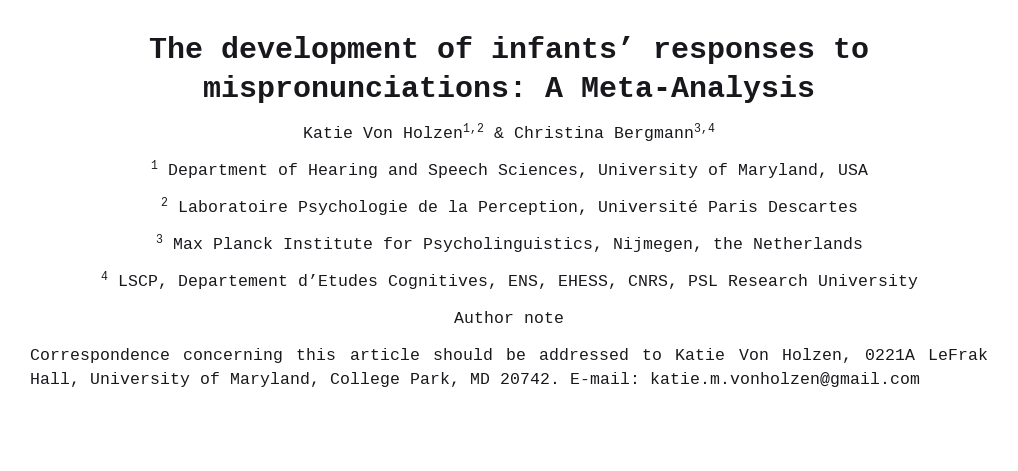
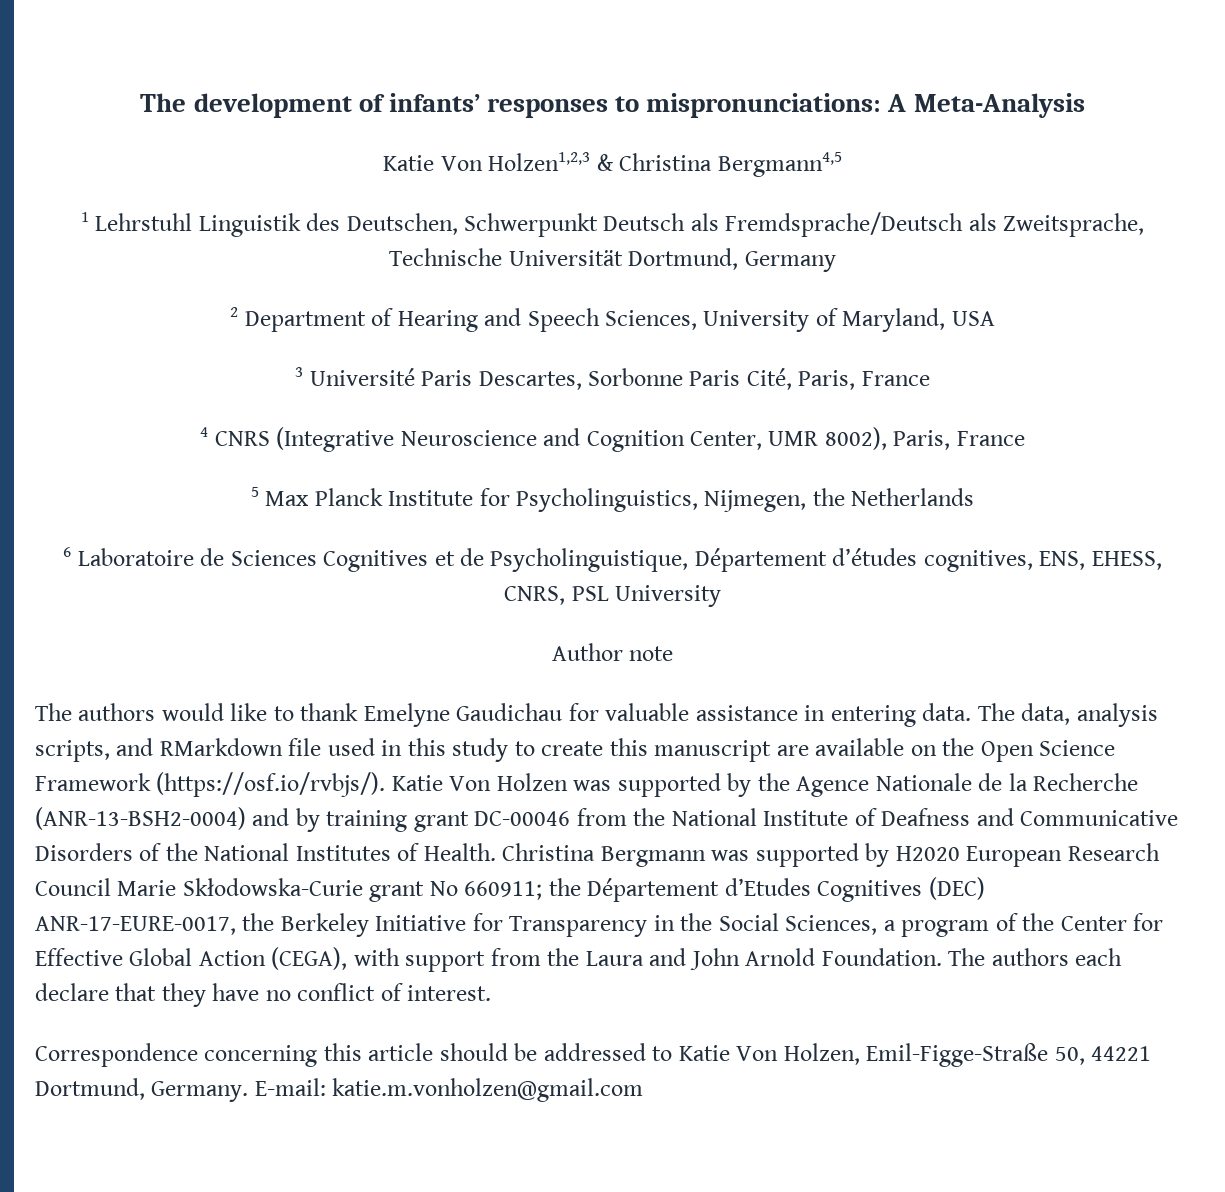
- Katie Von Holzen1,2 & Christina Bergmann3,4
+ Katie Von Holzen1,2,3 & Christina Bergmann4,5
- 1 Department of Hearing and Speech Sciences, University of Maryland, USA
+ 1 Lehrstuhl Linguistik des Deutschen, Schwerpunkt Deutsch als Fremdsprache/Deutsch als Zweitsprache, Technische Universität Dortmund, Germany
+ 2 Department of Hearing and Speech Sciences, University of Maryland, USA
- 2 Laboratoire Psychologie de la Perception, Université Paris Descartes
- 3 Max Planck Institute for Psycholinguistics, Nijmegen, the Netherlands
+ 3 Université Paris Descartes, Sorbonne Paris Cité, Paris, France
+ 4 CNRS (Integrative Neuroscience and Cognition Center, UMR 8002), Paris, France
+ 5 Max Planck Institute for Psycholinguistics, Nijmegen, the Netherlands
- 4 LSCP, Departement d’Etudes Cognitives, ENS, EHESS, CNRS, PSL Research University
+ 6 Laboratoire de Sciences Cognitives et de Psycholinguistique, Département d’études cognitives, ENS, EHESS, CNRS, PSL University
+ The authors would like to thank Emelyne Gaudichau for valuable assistance in entering data. The data, analysis scripts, and RMarkdown file used in this study to create this manuscript are available on the Open Science Framework (https://osf.io/rvbjs/). Katie Von Holzen was supported by the Agence Nationale de la Recherche (ANR-13-BSH2-0004) and by training grant DC-00046 from the National Institute of Deafness and Communicative Disorders of the National Institutes of Health. Christina Bergmann was supported by H2020 European Research Council Marie Skłodowska-Curie grant No 660911; the Département d’Etudes Cognitives (DEC) ANR-17-EURE-0017, the Berkeley Initiative for Transparency in the Social Sciences, a program of the Center for Effective Global Action (CEGA), with support from the Laura and John Arnold Foundation. The authors each declare that they have no conflict of interest.
- Correspondence concerning this article should be addressed to Katie Von Holzen, 0221A LeFrak Hall, University of Maryland, College Park, MD 20742.
+ Correspondence concerning this article should be addressed to Katie Von Holzen, Emil-Figge-Straße 50, 44221 Dortmund, Germany.

